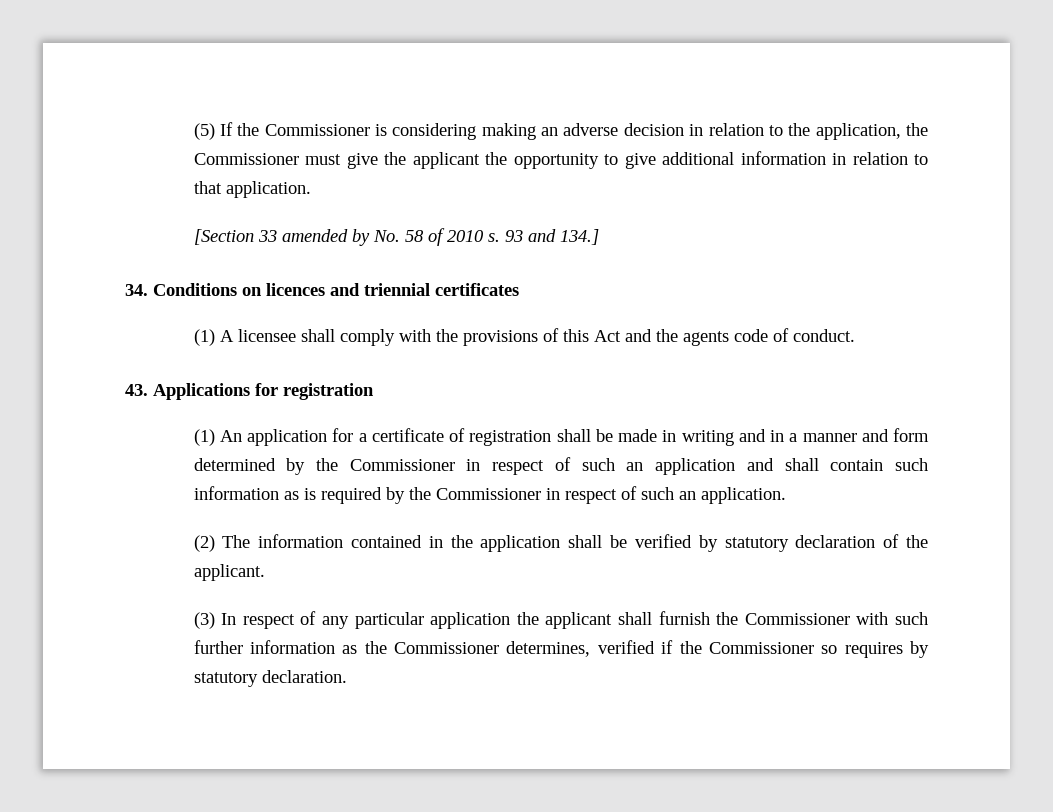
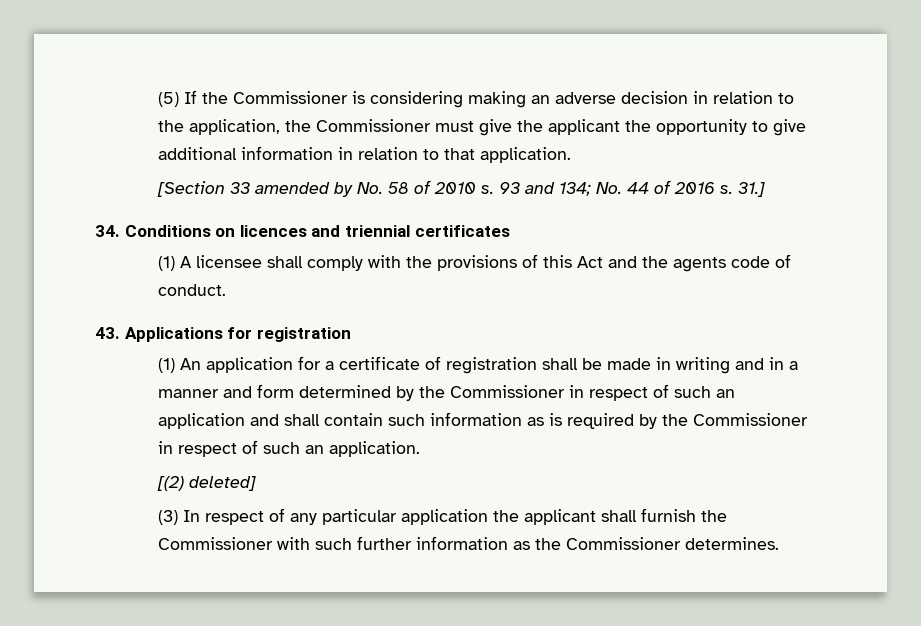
- 93 and 134.]
+ 93 and 134; No. 44 of 2016 s. 31.]
- (2) The information contained in the application shall be verified by statutory declaration of the applicant.
+ [(2) deleted]
- (3) In respect of any particular application the applicant shall furnish the Commissioner with such further information as the Commissioner determines, verified if the Commissioner so requires by statutory declaration.
+ (3) In respect of any particular application the applicant shall furnish the Commissioner with such further information as the Commissioner determines.

